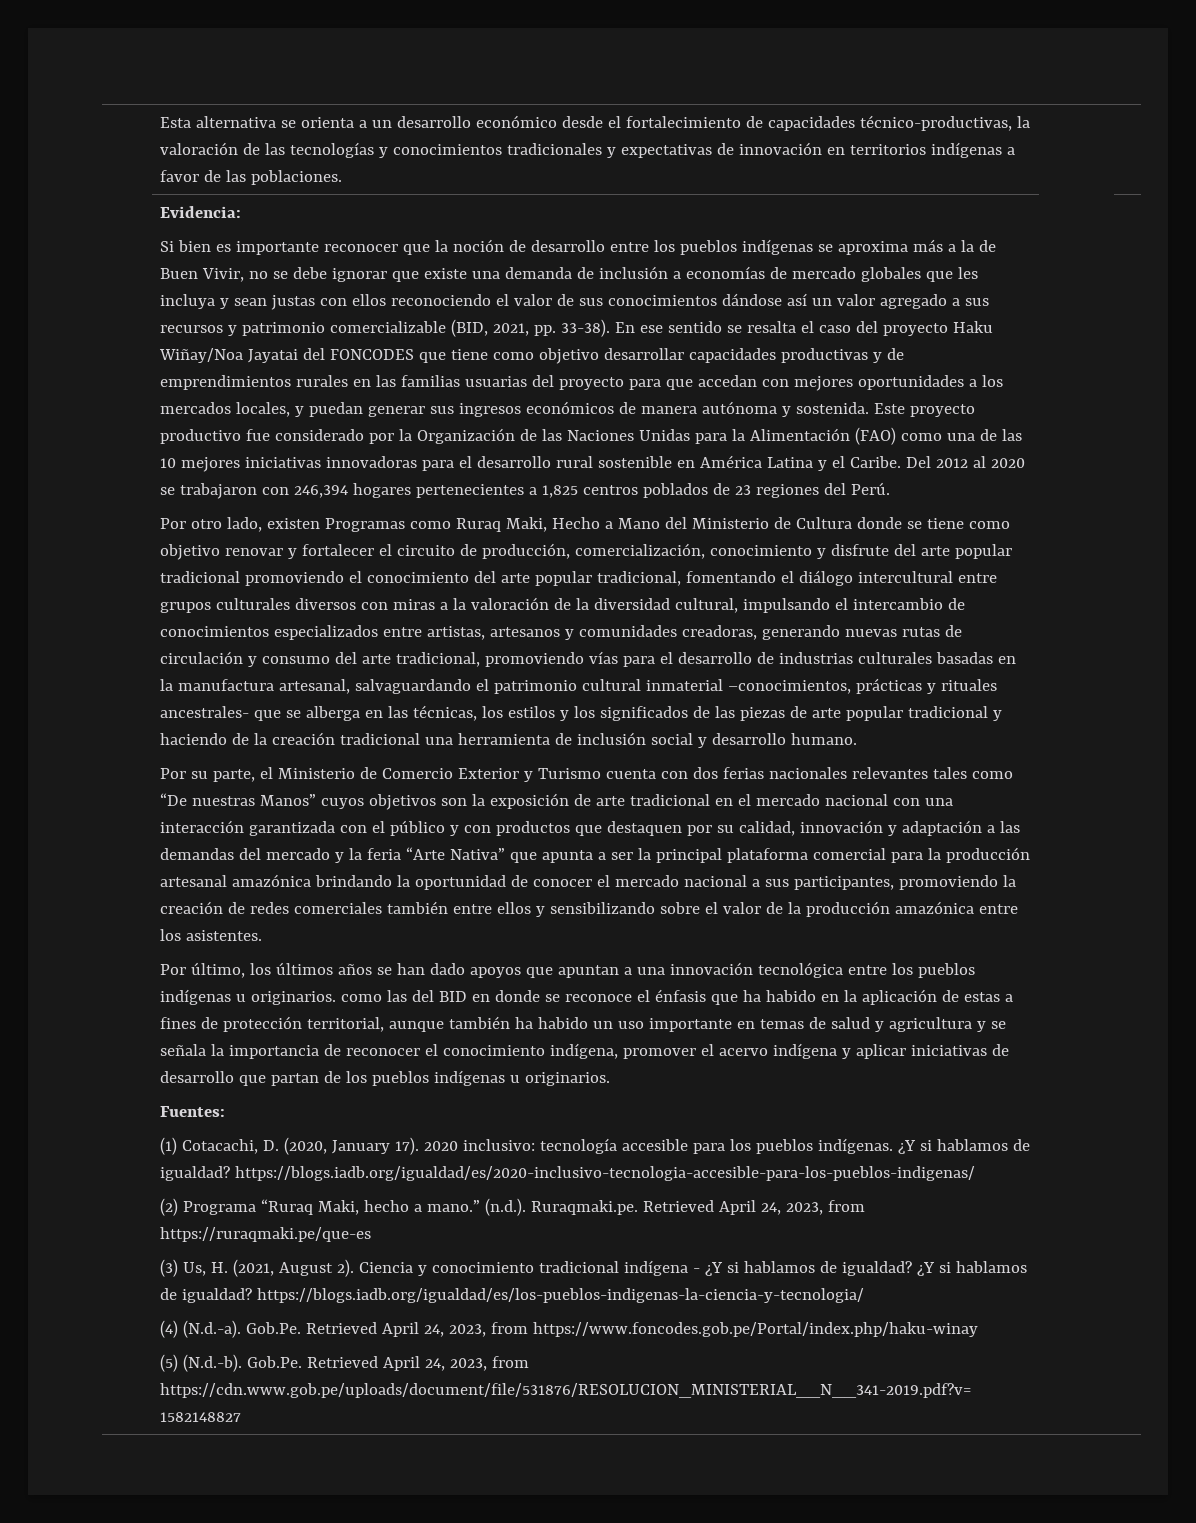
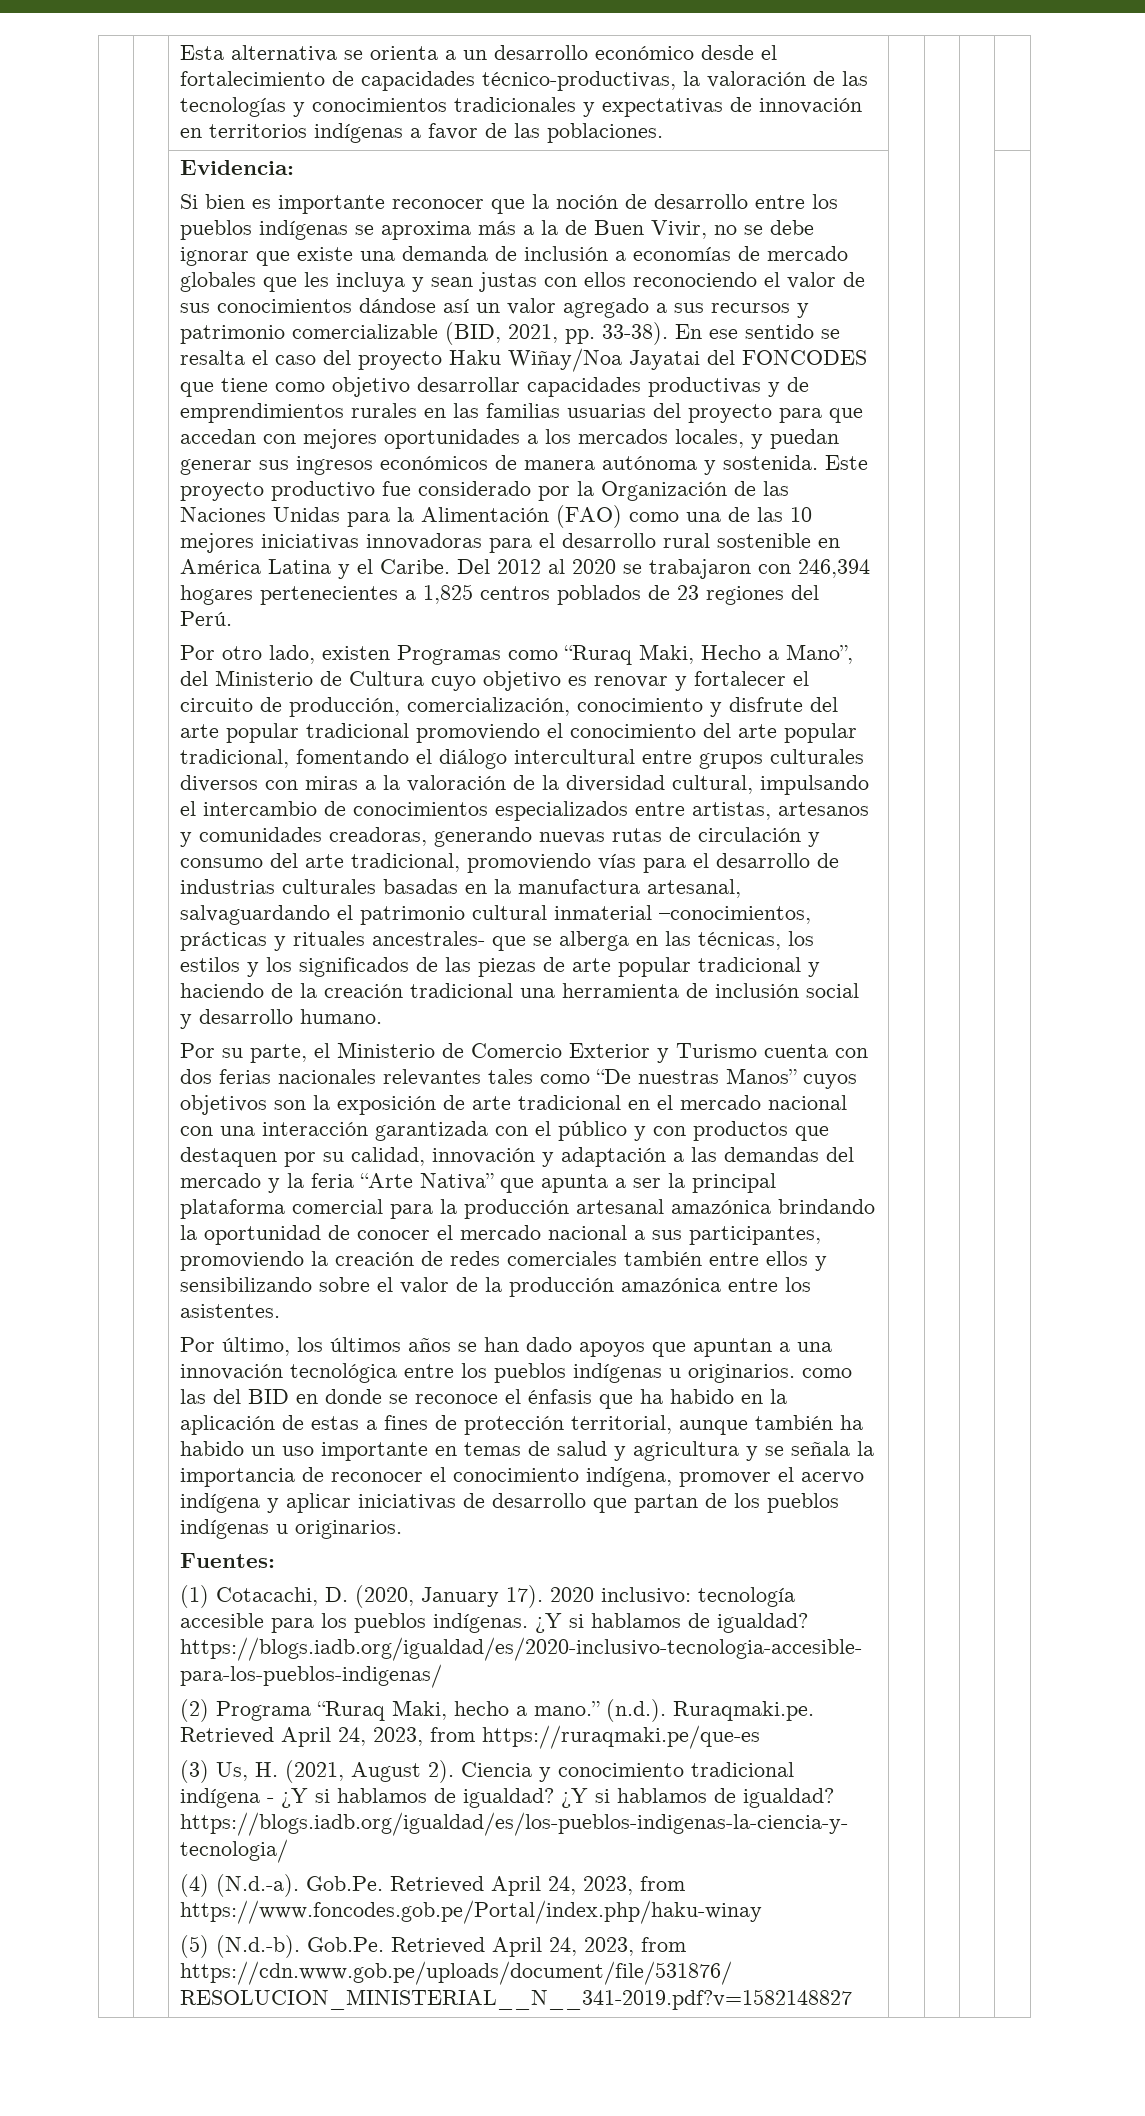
- Por otro lado, existen Programas como Ruraq Maki, Hecho a Mano del Ministerio de Cultura donde se tiene como objetivo renovar y fortalecer el circuito de producción, comercialización, conocimiento y disfrute del arte popular tradicional promoviendo el conocimiento del arte popular tradicional, fomentando el diálogo intercultural entre grupos culturales diversos con miras a la valoración de la diversidad cultural, impulsando el intercambio de conocimientos especializados entre artistas, artesanos y comunidades creadoras, generando nuevas rutas de circulación y consumo del arte tradicional, promoviendo vías para el desarrollo de industrias culturales basadas en la manufactura artesanal, salvaguardando el patrimonio cultural inmaterial –conocimientos, prácticas y rituales ancestrales- que se alberga en las técnicas, los estilos y los significados de las piezas de arte popular tradicional y haciendo de la creación tradicional una herramienta de inclusión social y desarrollo humano.
+ Por otro lado, existen Programas como “Ruraq Maki, Hecho a Mano”, del Ministerio de Cultura cuyo objetivo es renovar y fortalecer el circuito de producción, comercialización, conocimiento y disfrute del arte popular tradicional promoviendo el conocimiento del arte popular tradicional, fomentando el diálogo intercultural entre grupos culturales diversos con miras a la valoración de la diversidad cultural, impulsando el intercambio de conocimientos especializados entre artistas, artesanos y comunidades creadoras, generando nuevas rutas de circulación y consumo del arte tradicional, promoviendo vías para el desarrollo de industrias culturales basadas en la manufactura artesanal, salvaguardando el patrimonio cultural inmaterial –conocimientos, prácticas y rituales ancestrales- que se alberga en las técnicas, los estilos y los significados de las piezas de arte popular tradicional y haciendo de la creación tradicional una herramienta de inclusión social y desarrollo humano.

